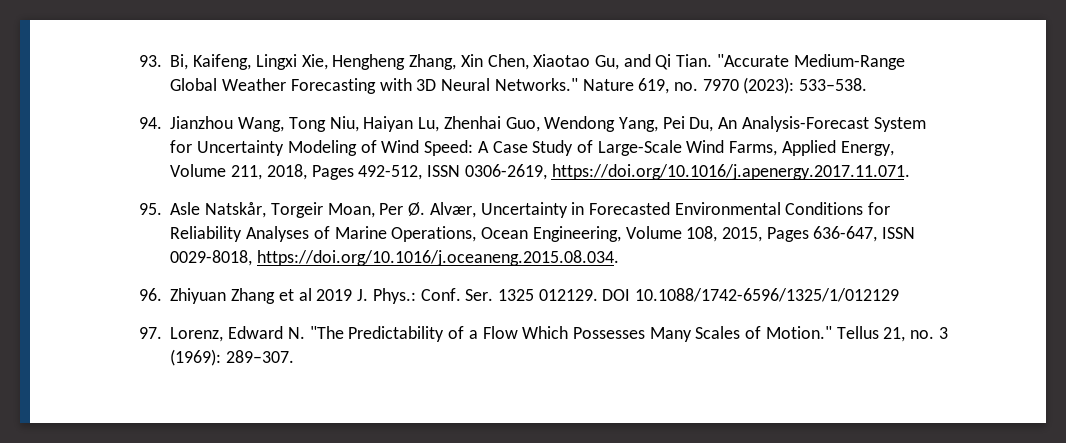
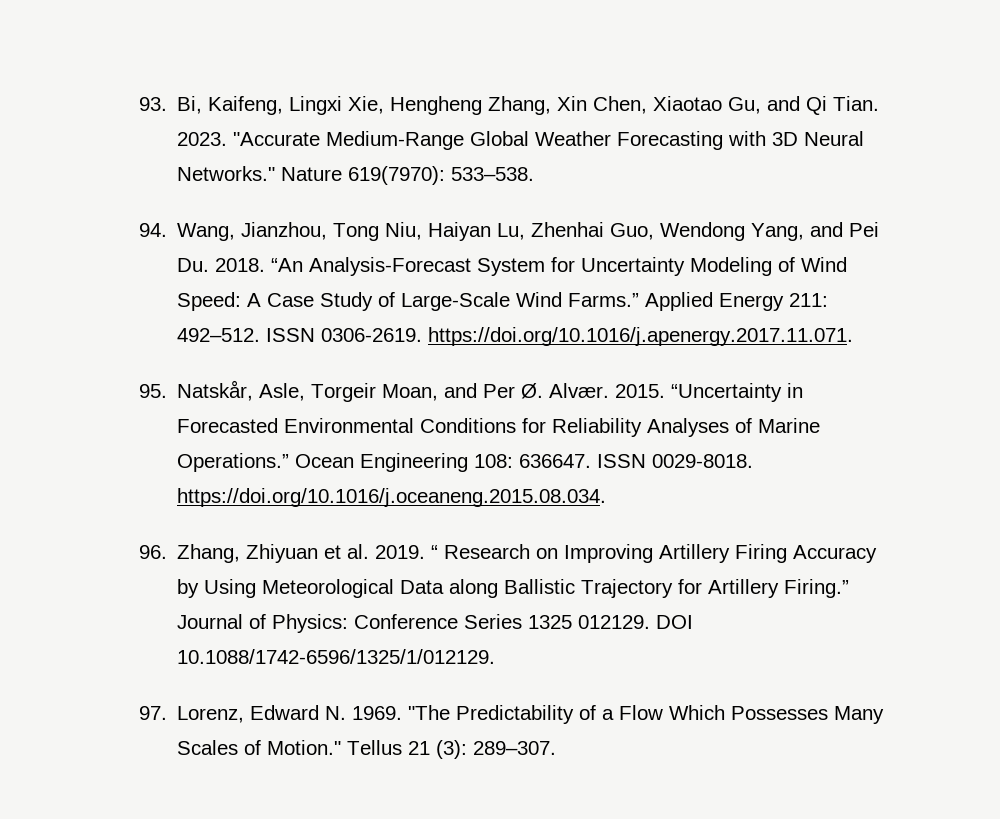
+ 2023.
- Nature 619, no. 7970 (2023): 533–538.
+ Nature 619(7970): 533–538.
- 94. Jianzhou Wang, Tong Niu, Haiyan Lu, Zhenhai Guo, Wendong Yang, Pei Du, An Analysis-Forecast System for Uncertainty Modeling of Wind Speed: A Case Study of Large-Scale Wind Farms, Applied Energy, Volume 211, 2018, Pages 492-512, ISSN 0306-2619, https://doi.org/10.1016/j.apenergy.2017.11.071.
+ 94. Wang, Jianzhou, Tong Niu, Haiyan Lu, Zhenhai Guo, Wendong Yang, and Pei Du. 2018. “An Analysis-Forecast System for Uncertainty Modeling of Wind Speed: A Case Study of Large-Scale Wind Farms.” Applied Energy 211: 492–512. ISSN 0306-2619. https://doi.org/10.1016/j.apenergy.2017.11.071.
- 95. Asle Natskår, Torgeir Moan, Per Ø. Alvær, Uncertainty in Forecasted Environmental Conditions for Reliability Analyses of Marine Operations, Ocean Engineering, Volume 108, 2015, Pages 636-647, ISSN 0029-8018, https://doi.org/10.1016/j.oceaneng.2015.08.034.
- 96. Zhiyuan Zhang et al 2019 J. Phys.: Conf. Ser. 1325 012129.
+ 95. Natskår, Asle, Torgeir Moan, and Per Ø. Alvær. 2015. “Uncertainty in Forecasted Environmental Conditions for Reliability Analyses of Marine Operations.” Ocean Engineering 108: 636647. ISSN 0029-8018. https://doi.org/10.1016/j.oceaneng.2015.08.034.
+ 96. Zhang, Zhiyuan et al. 2019. “ Research on Improving Artillery Firing Accuracy by Using Meteorological Data along Ballistic Trajectory for Artillery Firing.” Journal of Physics: Conference Series 1325 012129.
- DOI 10.1088/1742-6596/1325/1/012129
+ DOI 10.1088/1742-6596/1325/1/012129.
- 97. Lorenz, Edward N. "The Predictability of a Flow Which Possesses Many Scales of Motion."
+ 97. Lorenz, Edward N. 1969. "The Predictability of a Flow Which Possesses Many Scales of Motion."
- Tellus 21, no. 3 (1969): 289–307.
+ Tellus 21 (3): 289–307.

